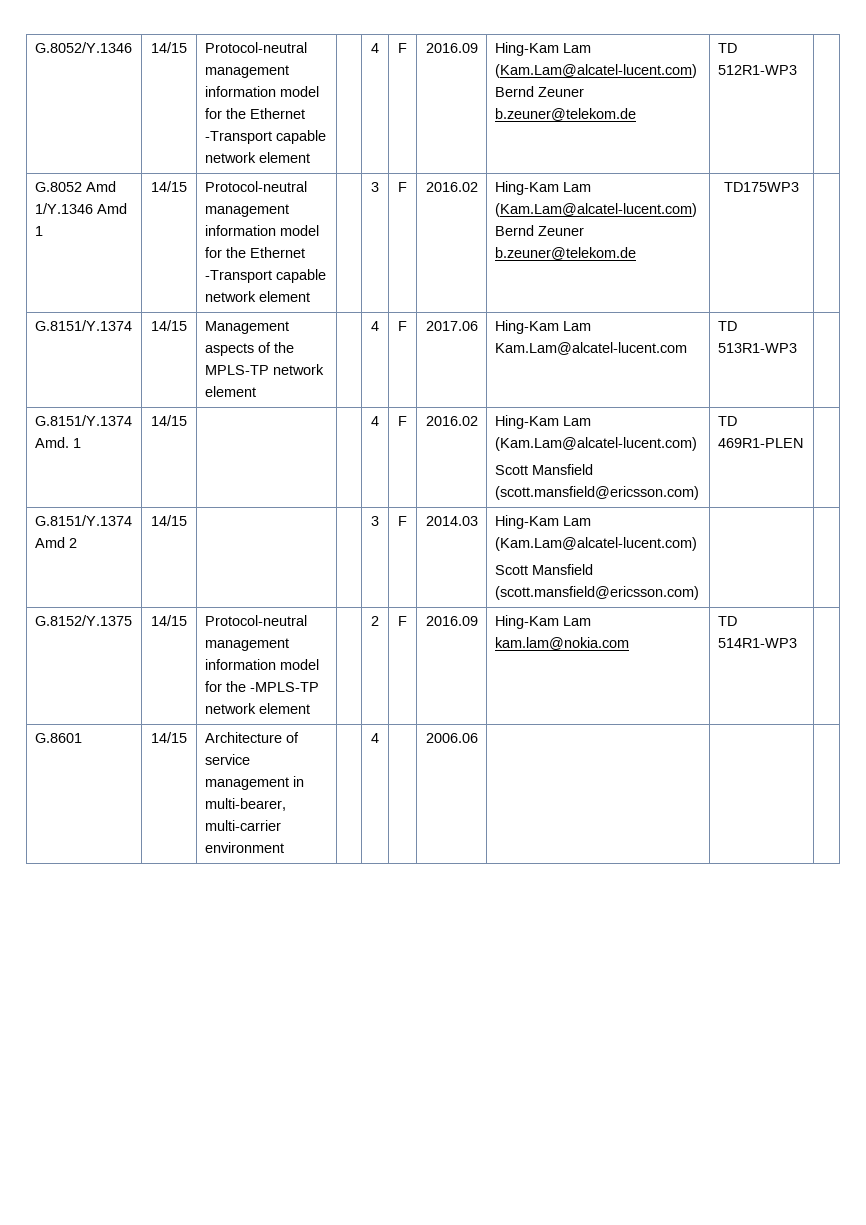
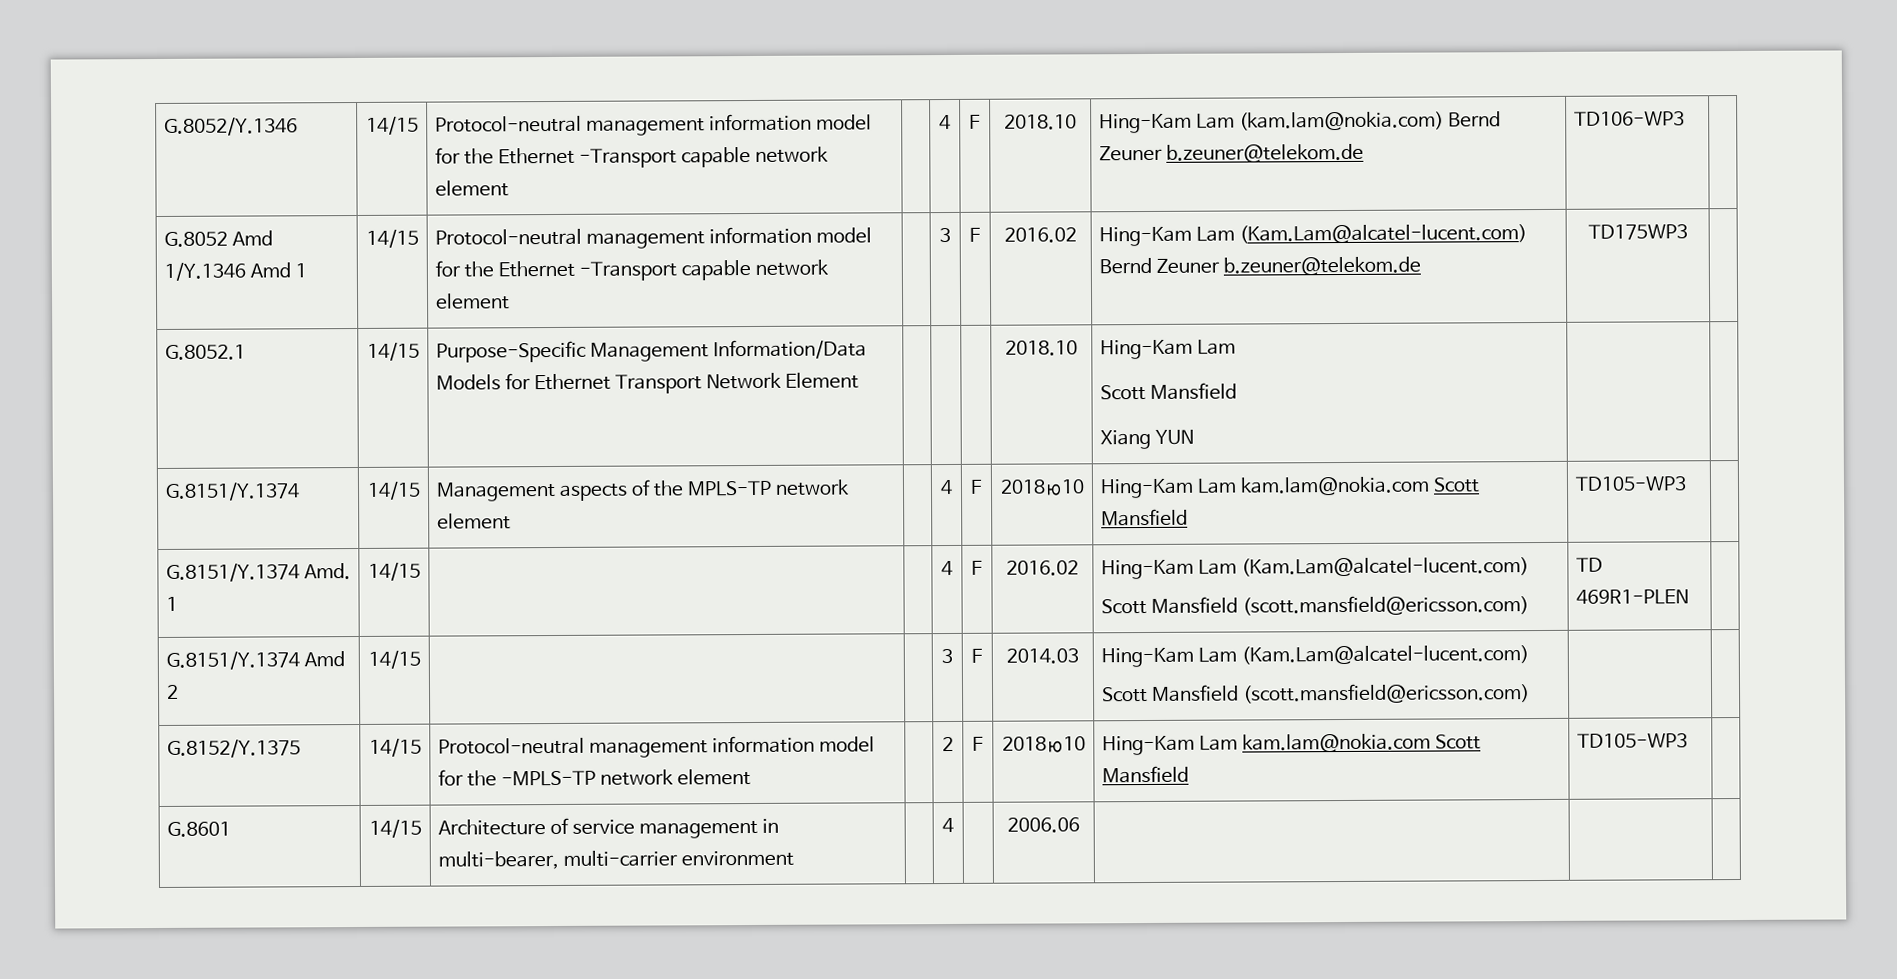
- G.8052/Y.1346 | 14/15 | Protocol-neutral management information model for the Ethernet -Transport capable network element | | 4 | F | 2016.09 | Hing-Kam Lam (Kam.Lam@alcatel-lucent.com) Bernd Zeuner b.zeuner@telekom.de | TD 512R1-WP3 |
+ G.8052/Y.1346 | 14/15 | Protocol-neutral management information model for the Ethernet -Transport capable network element | | 4 | F | 2018.10 | Hing-Kam Lam (kam.lam@nokia.com) Bernd Zeuner b.zeuner@telekom.de | TD106-WP3 |
+ G.8052.1 | 14/15 | Purpose-Specific Management Information/Data Models for Ethernet Transport Network Element | | | | 2018.10 | Hing-Kam Lam
+ Scott Mansfield
+ Xiang YUN | |
- G.8151/Y.1374 | 14/15 | Management aspects of the MPLS-TP network element | | 4 | F | 2017.06 | Hing-Kam Lam Kam.Lam@alcatel-lucent.com | TD 513R1-WP3 |
+ G.8151/Y.1374 | 14/15 | Management aspects of the MPLS-TP network element | | 4 | F | 2018ю10 | Hing-Kam Lam kam.lam@nokia.com Scott Mansfield | TD105-WP3 |
- G.8152/Y.1375 | 14/15 | Protocol-neutral management information model for the -MPLS-TP network element | | 2 | F | 2016.09 | Hing-Kam Lam kam.lam@nokia.com | TD 514R1-WP3 |
+ G.8152/Y.1375 | 14/15 | Protocol-neutral management information model for the -MPLS-TP network element | | 2 | F | 2018ю10 | Hing-Kam Lam kam.lam@nokia.com Scott Mansfield | TD105-WP3 |

